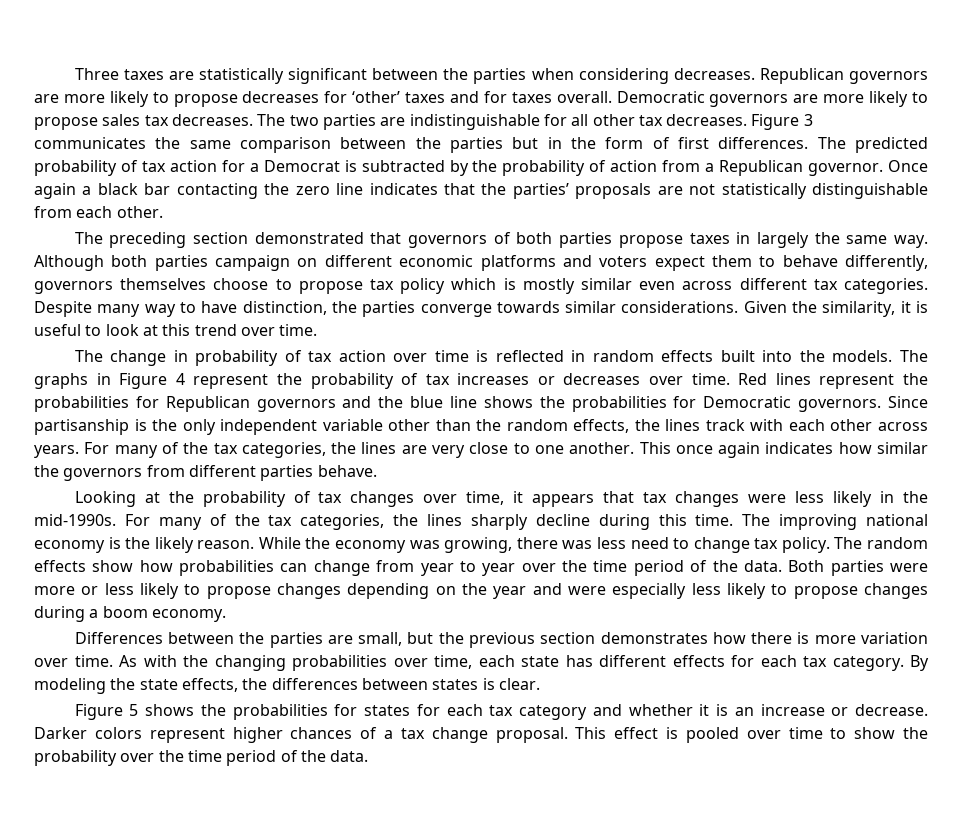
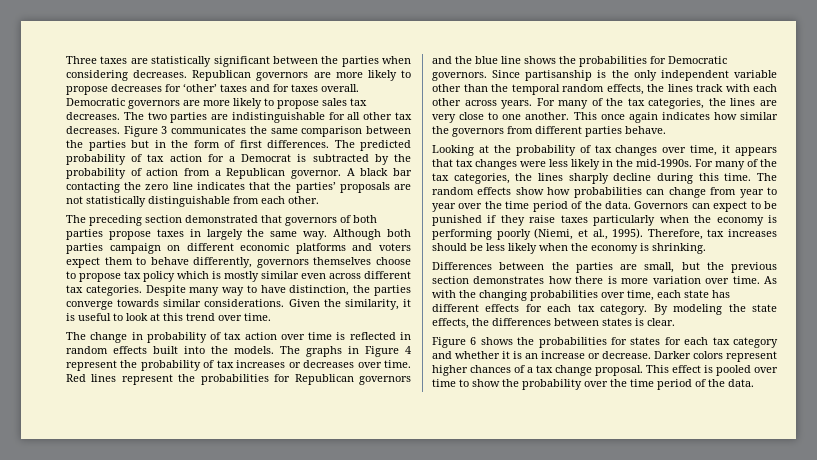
- Once again a black bar contacting the zero line indicates that the parties’ proposals are not statistically distinguishable from each other.
+ A black bar contacting the zero line indicates that the parties’ proposals are not statistically distinguishable from each other.
- Since partisanship is the only independent variable other than the random effects, the lines track with each other across years.
+ Since partisanship is the only independent variable other than the temporal random effects, the lines track with each other across years.
- The improving national economy is the likely reason. While the economy was growing, there was less need to change tax policy. The random effects show how probabilities can change from year to year over the time period of the data.
+ The random effects show how probabilities can change from year to year over the time period of the data.
- Both parties were more or less likely to propose changes depending on the year and were especially less likely to propose changes during a boom economy.
+ Governors can expect to be punished if they raise taxes particularly when the economy is performing poorly (Niemi, et al., 1995). Therefore, tax increases should be less likely when the economy is shrinking.
- Figure 5 shows the probabilities for states for each tax category and whether it is an increase or decrease.
+ Figure 6 shows the probabilities for states for each tax category and whether it is an increase or decrease.

